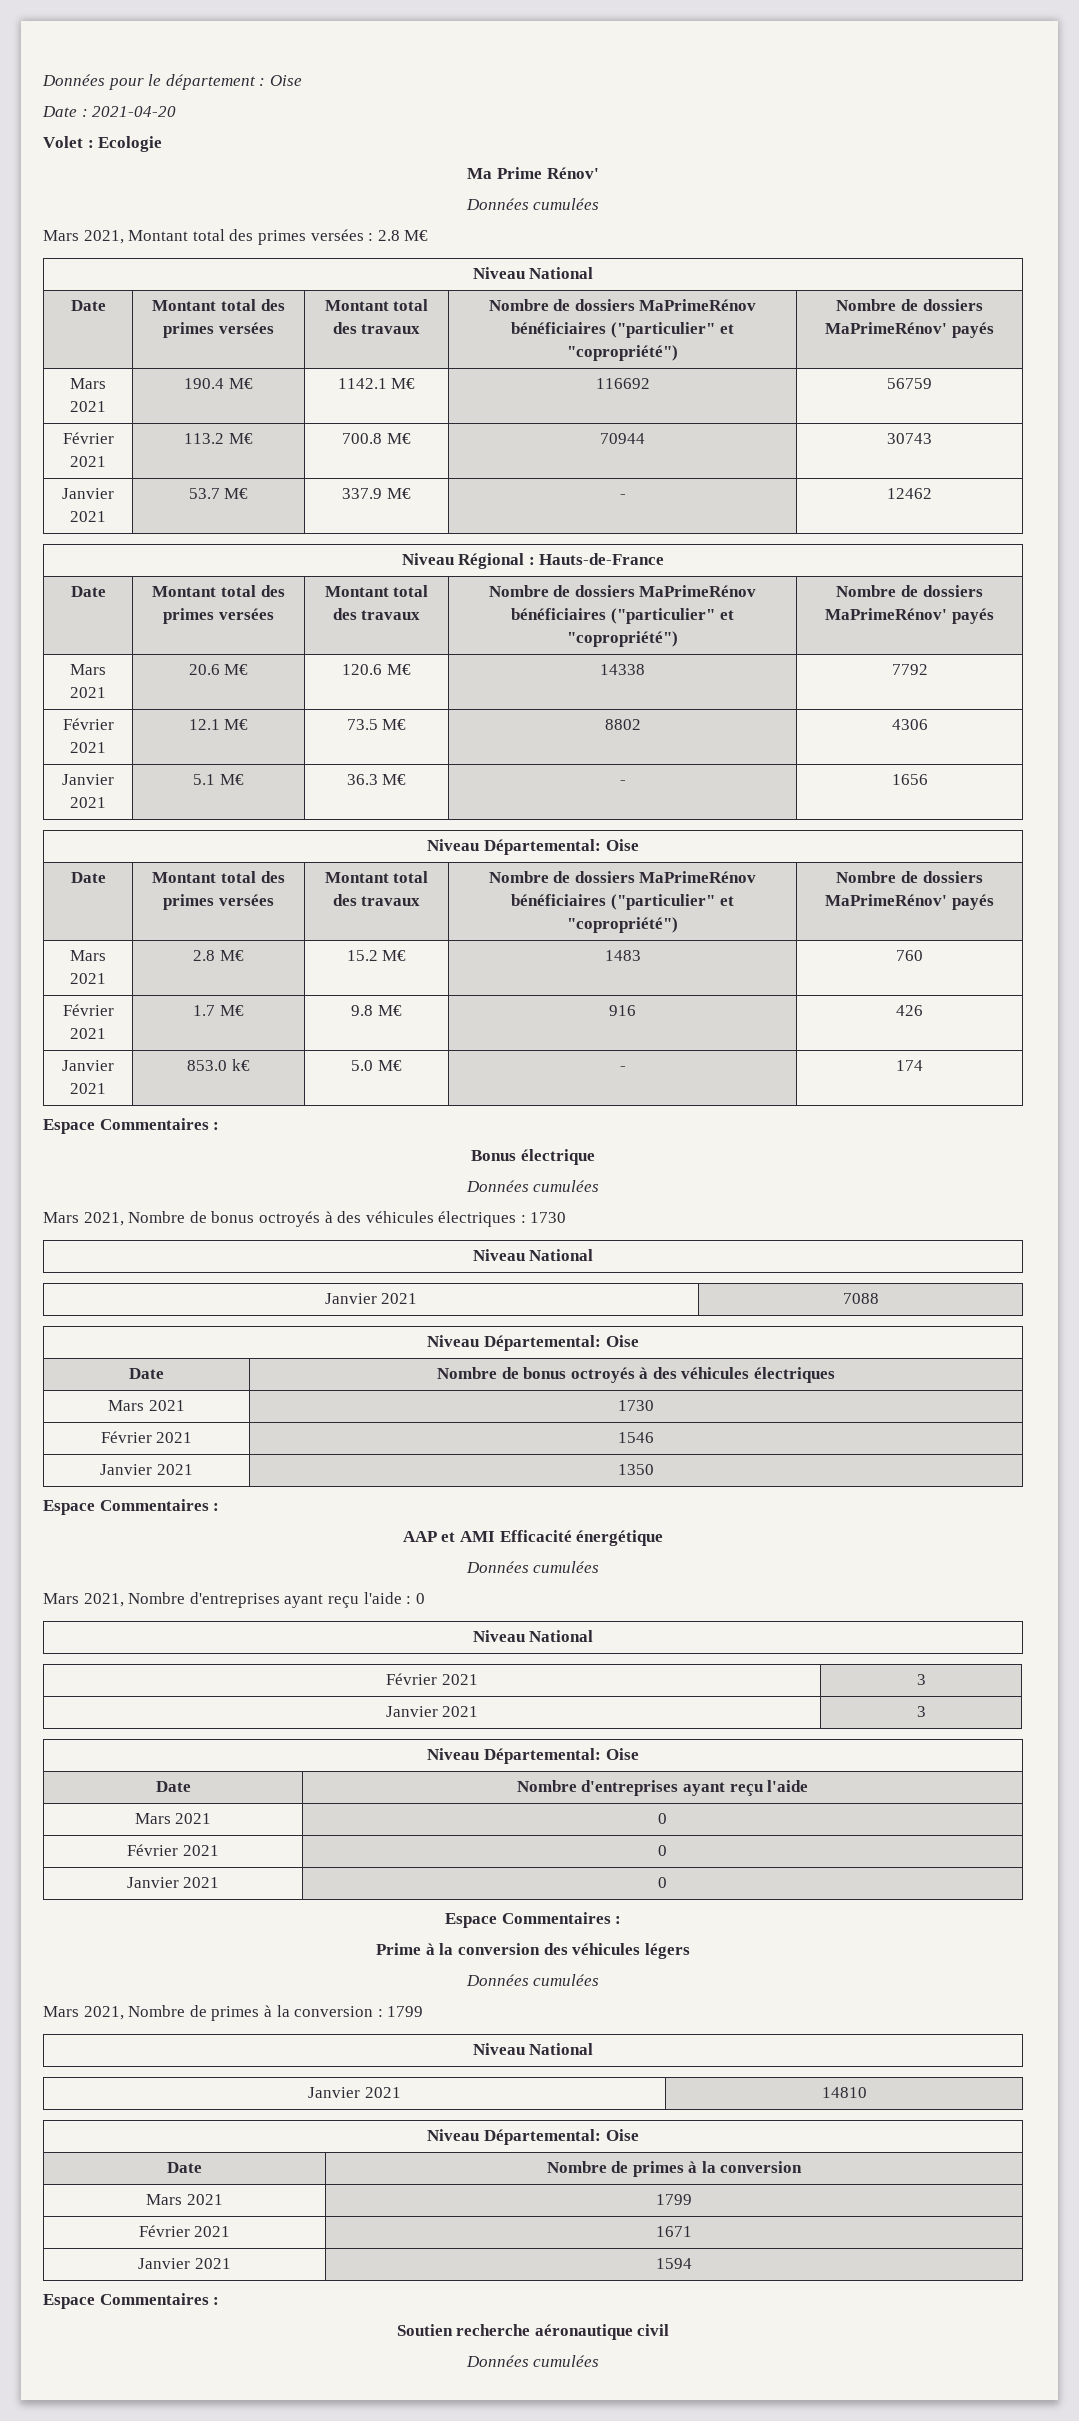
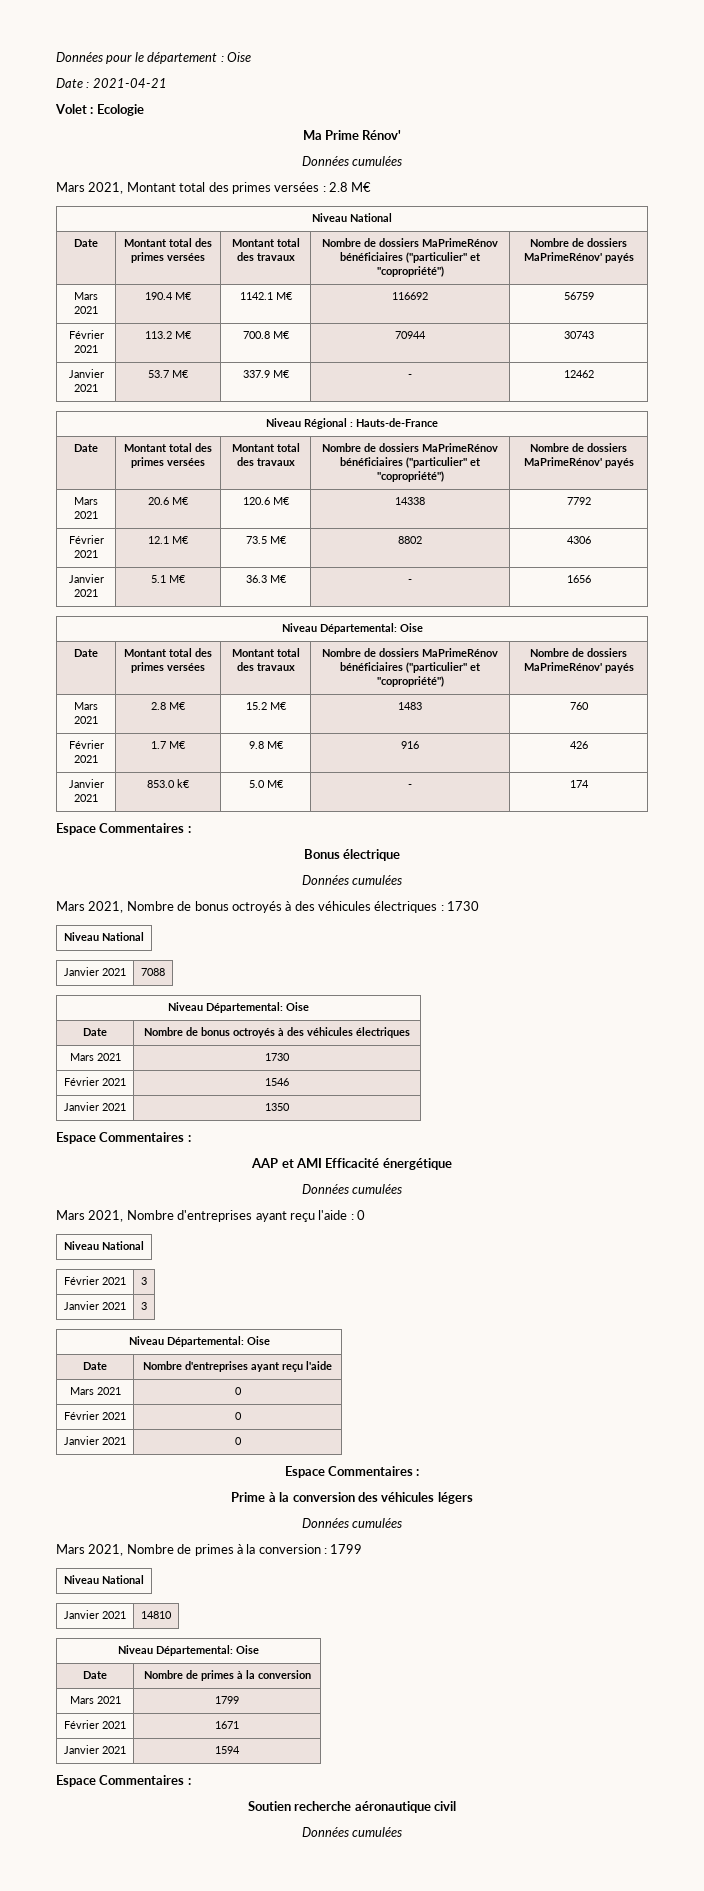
- Date : 2021-04-20
+ Date : 2021-04-21

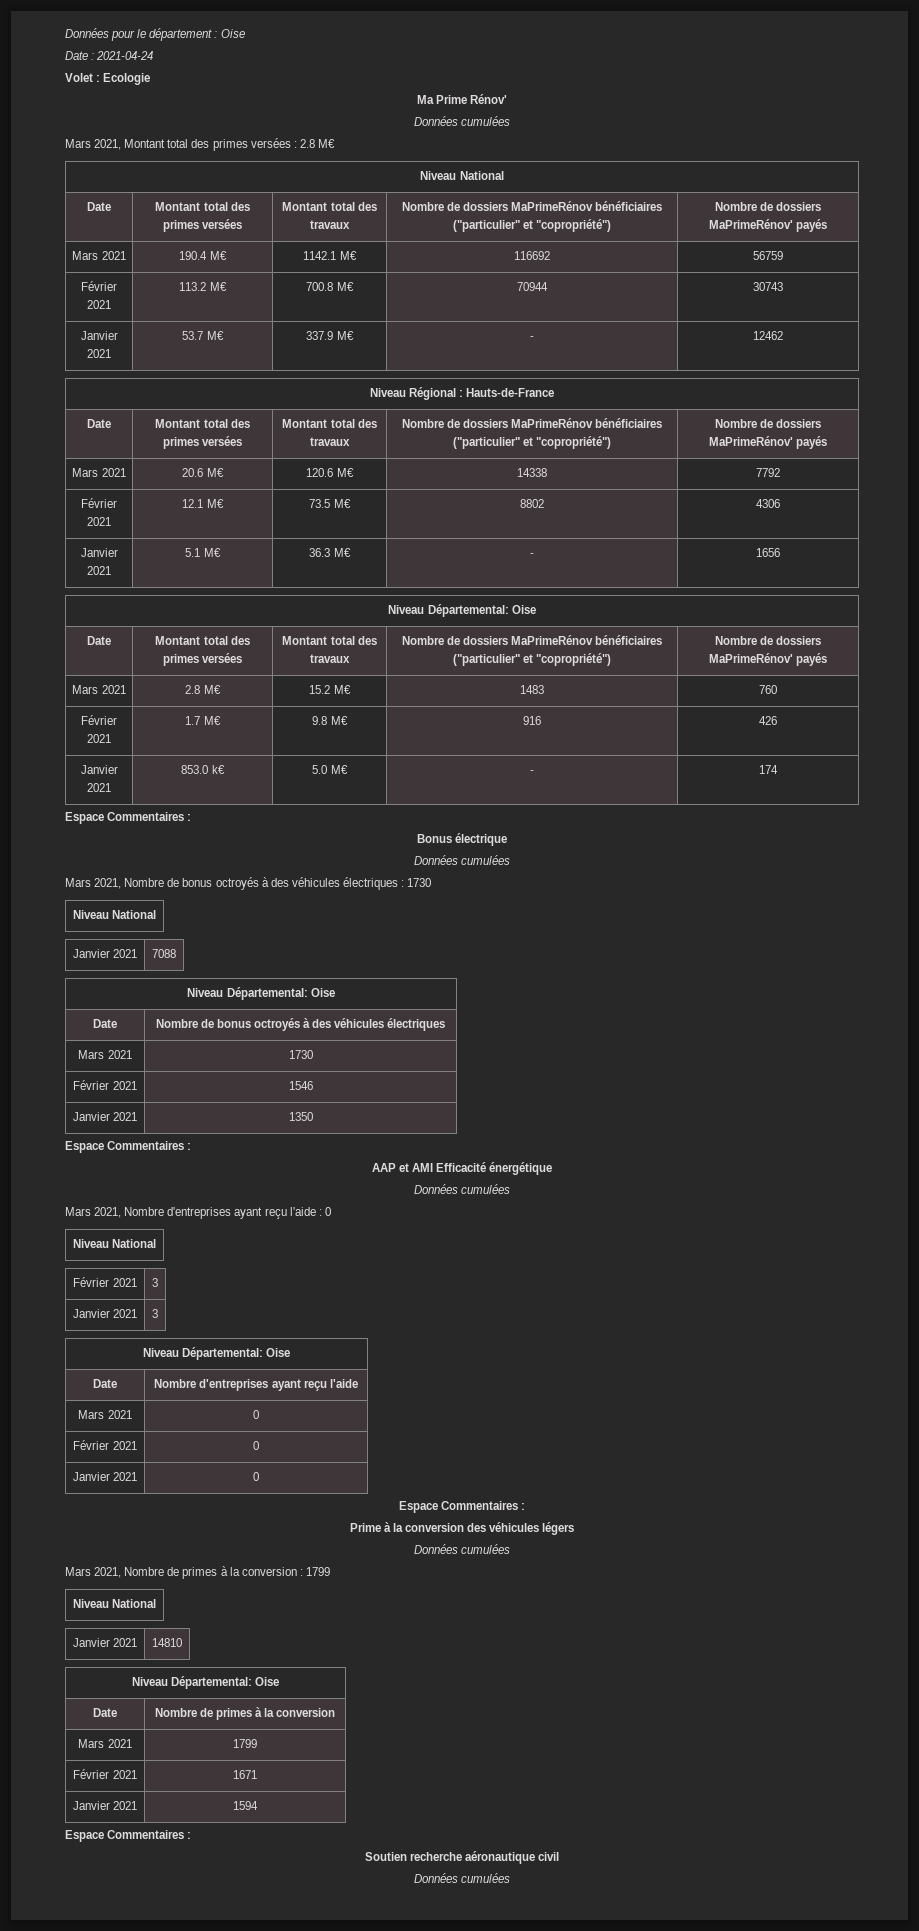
- Date : 2021-04-21
+ Date : 2021-04-24

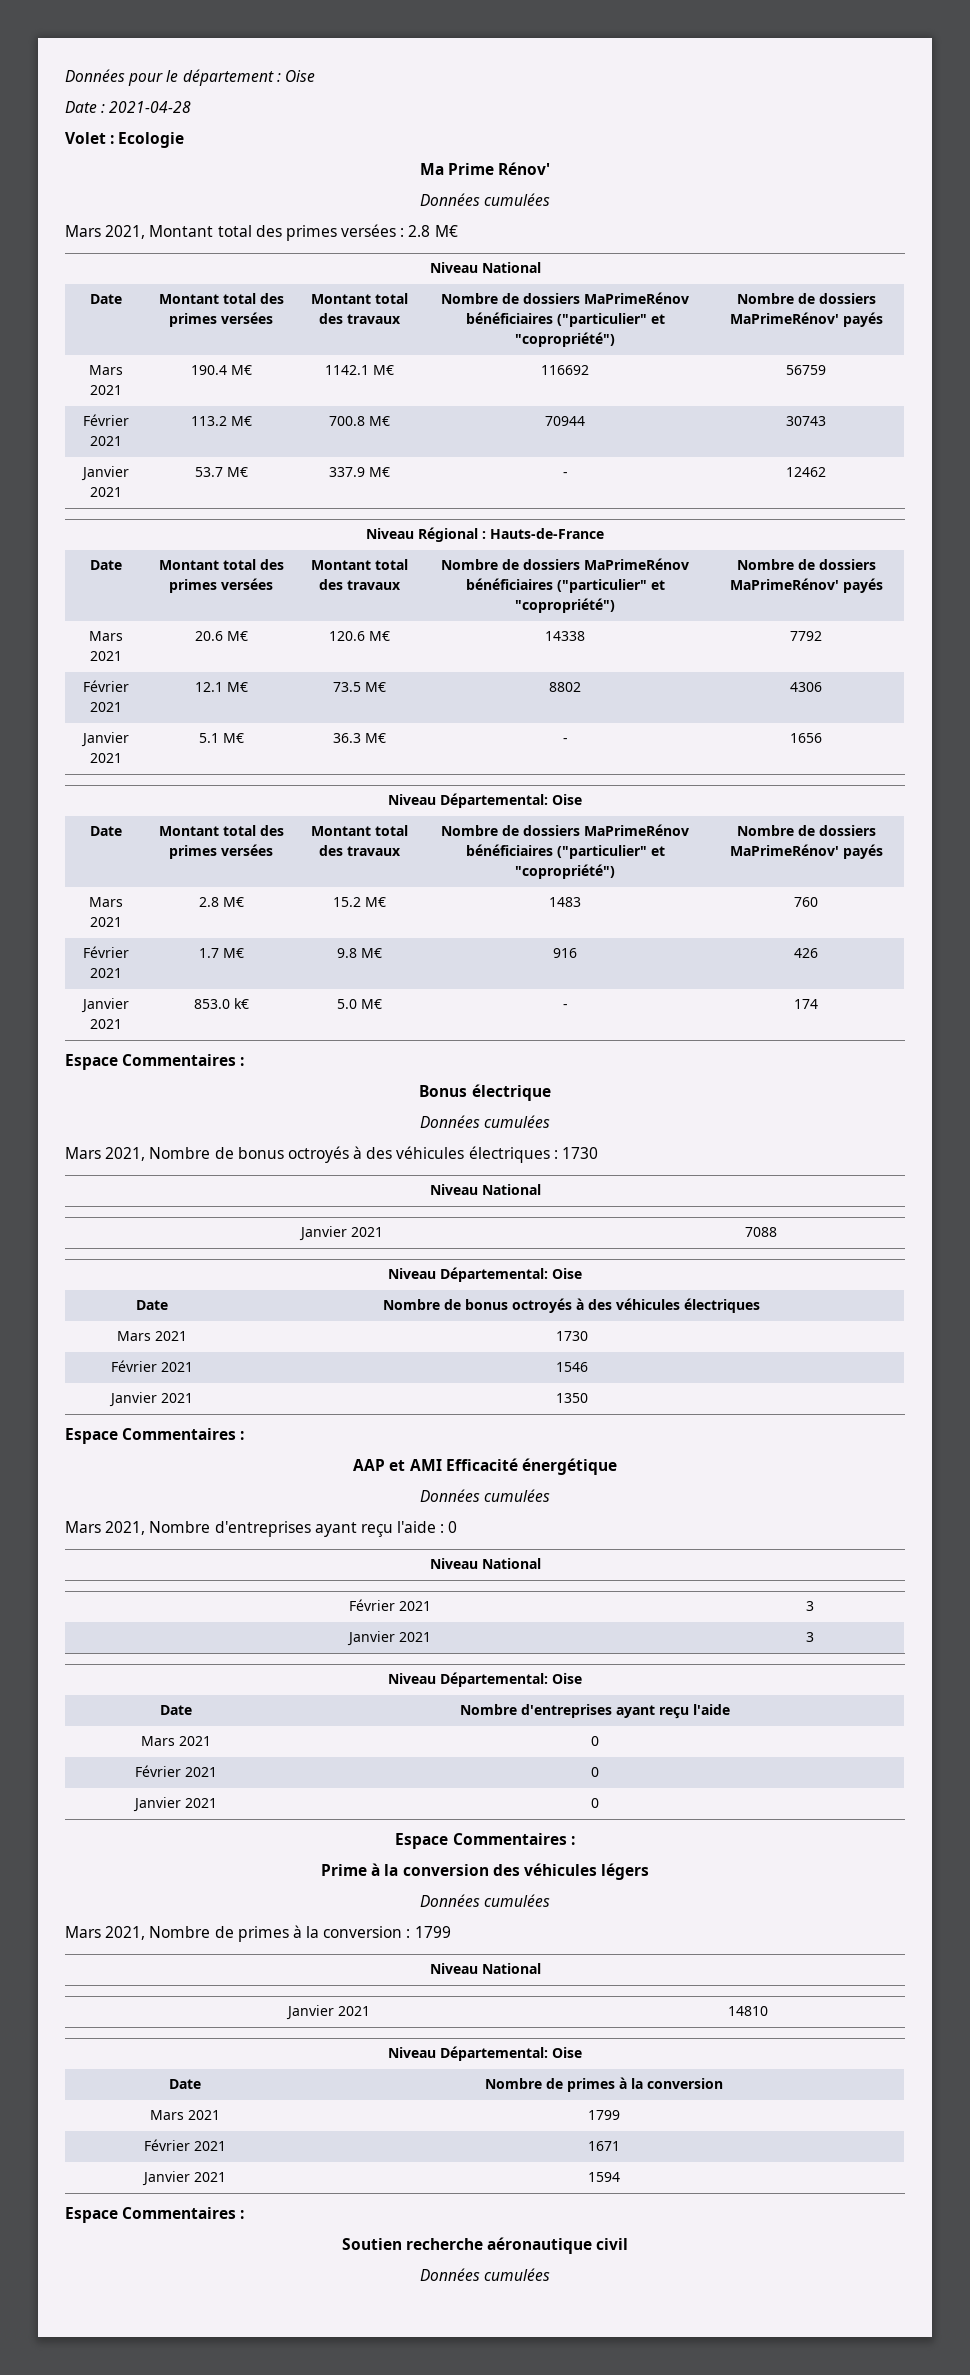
- Date : 2021-04-24
+ Date : 2021-04-28

